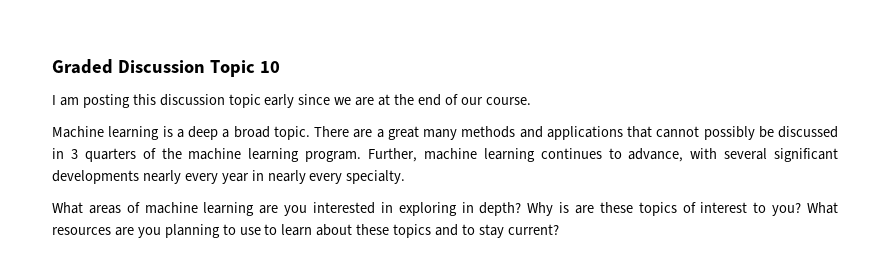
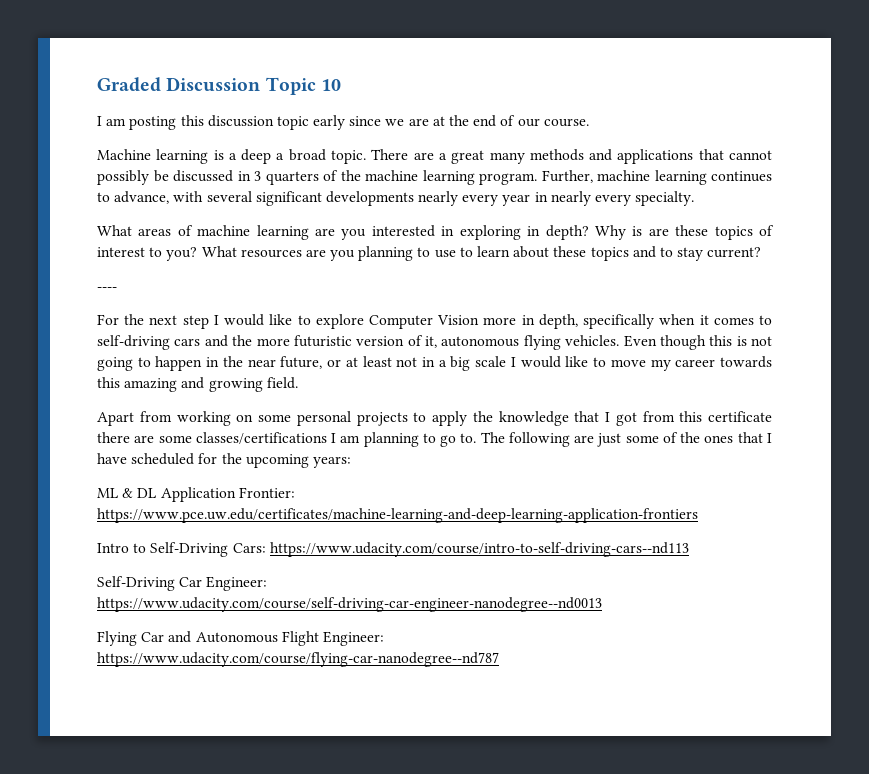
+ ----
+ For the next step I would like to explore Computer Vision more in depth, specifically when it comes to self-driving cars and the more futuristic version of it, autonomous flying vehicles. Even though this is not going to happen in the near future, or at least not in a big scale I would like to move my career towards this amazing and growing field.
+ Apart from working on some personal projects to apply the knowledge that I got from this certificate there are some classes/certifications I am planning to go to. The following are just some of the ones that I have scheduled for the upcoming years:
+ ML & DL Application Frontier: https://www.pce.uw.edu/certificates/machine-learning-and-deep-learning-application-frontiers
+ Intro to Self-Driving Cars: https://www.udacity.com/course/intro-to-self-driving-cars--nd113
+ Self-Driving Car Engineer: https://www.udacity.com/course/self-driving-car-engineer-nanodegree--nd0013
+ Flying Car and Autonomous Flight Engineer: https://www.udacity.com/course/flying-car-nanodegree--nd787

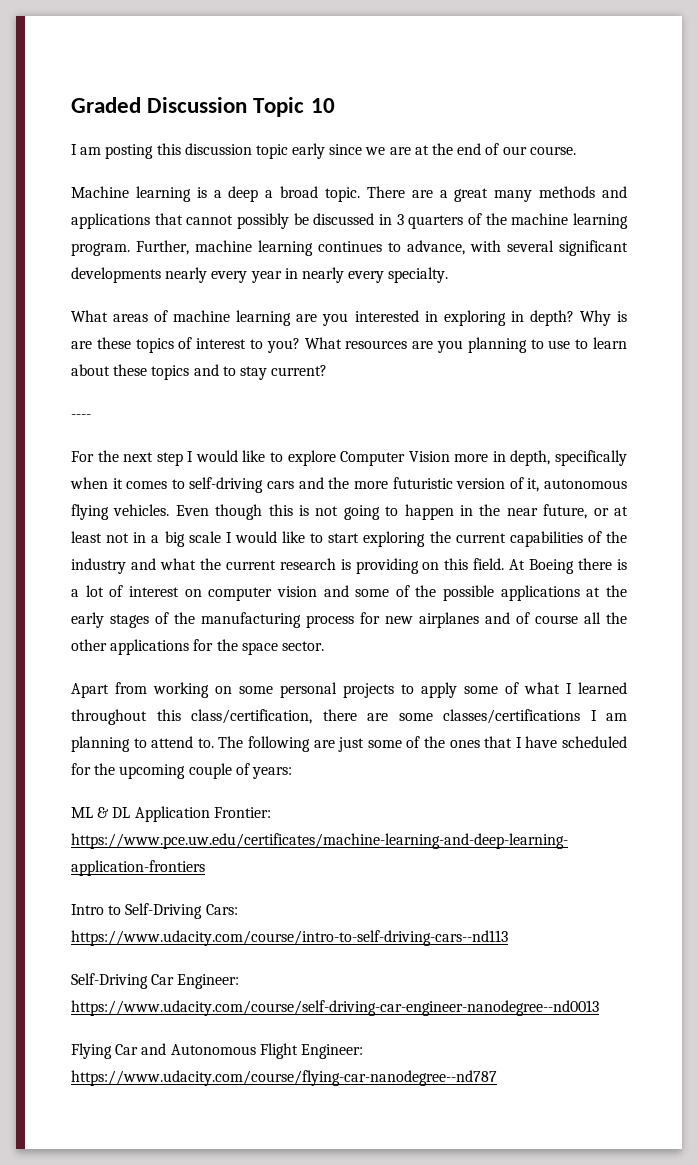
- Even though this is not going to happen in the near future, or at least not in a big scale I would like to move my career towards this amazing and growing field.
+ Even though this is not going to happen in the near future, or at least not in a big scale I would like to start exploring the current capabilities of the industry and what the current research is providing on this field. At Boeing there is a lot of interest on computer vision and some of the possible applications at the early stages of the manufacturing process for new airplanes and of course all the other applications for the space sector.
- Apart from working on some personal projects to apply the knowledge that I got from this certificate there are some classes/certifications I am planning to go to.
+ Apart from working on some personal projects to apply some of what I learned throughout this class/certification, there are some classes/certifications I am planning to attend to.
- The following are just some of the ones that I have scheduled for the upcoming years:
+ The following are just some of the ones that I have scheduled for the upcoming couple of years:

